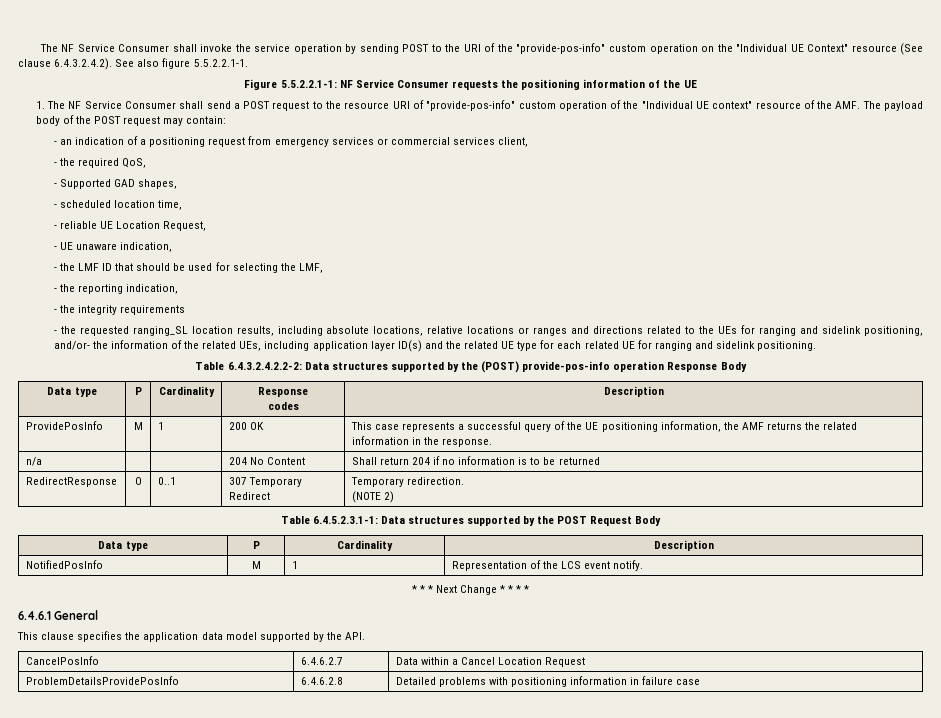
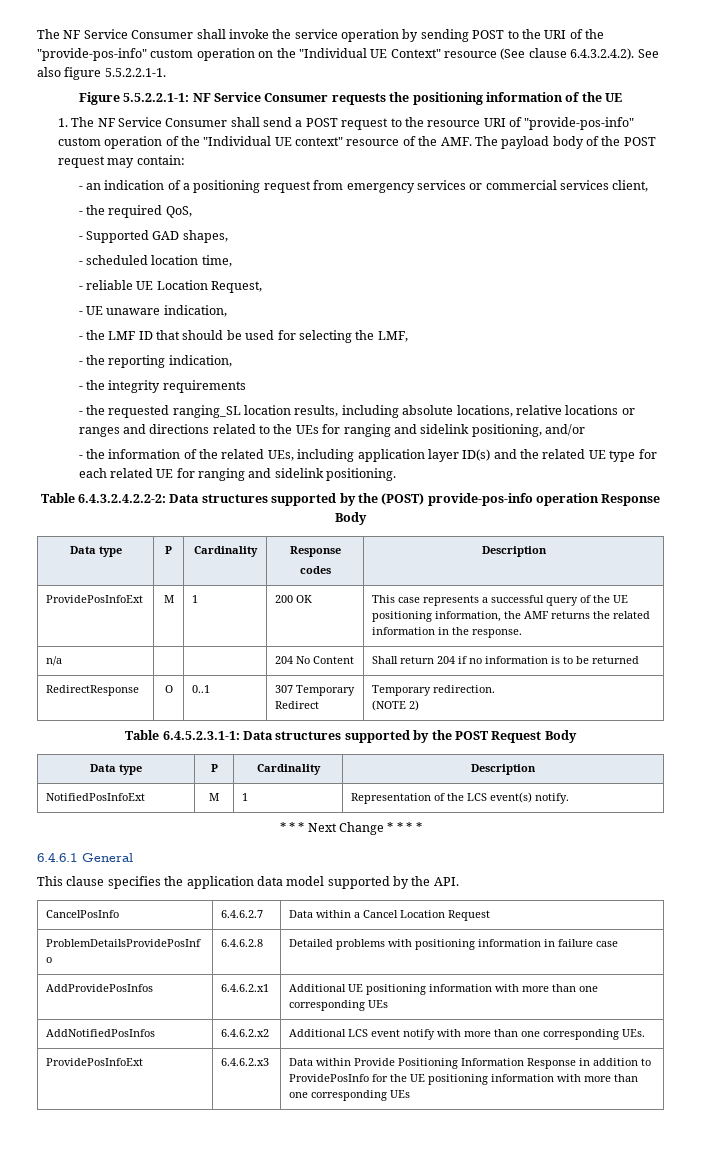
- - the requested ranging_SL location results, including absolute locations, relative locations or ranges and directions related to the UEs for ranging and sidelink positioning, and/or- the information of the related UEs, including application layer ID(s) and the related UE type for each related UE for ranging and sidelink positioning.
+ - the requested ranging_SL location results, including absolute locations, relative locations or ranges and directions related to the UEs for ranging and sidelink positioning, and/or
+ - the information of the related UEs, including application layer ID(s) and the related UE type for each related UE for ranging and sidelink positioning.
- ProvidePosInfo | M | 1 | 200 OK | This case represents a successful query of the UE positioning information, the AMF returns the related information in the response.
+ ProvidePosInfoExt | M | 1 | 200 OK | This case represents a successful query of the UE positioning information, the AMF returns the related information in the response.
- NotifiedPosInfo | M | 1 | Representation of the LCS event notify.
+ NotifiedPosInfoExt | M | 1 | Representation of the LCS event(s) notify.
+ AddProvidePosInfos | 6.4.6.2.x1 | Additional UE positioning information with more than one corresponding UEs
+ AddNotifiedPosInfos | 6.4.6.2.x2 | Additional LCS event notify with more than one corresponding UEs.
+ ProvidePosInfoExt | 6.4.6.2.x3 | Data within Provide Positioning Information Response in addition to ProvidePosInfo for the UE positioning information with more than one corresponding UEs

